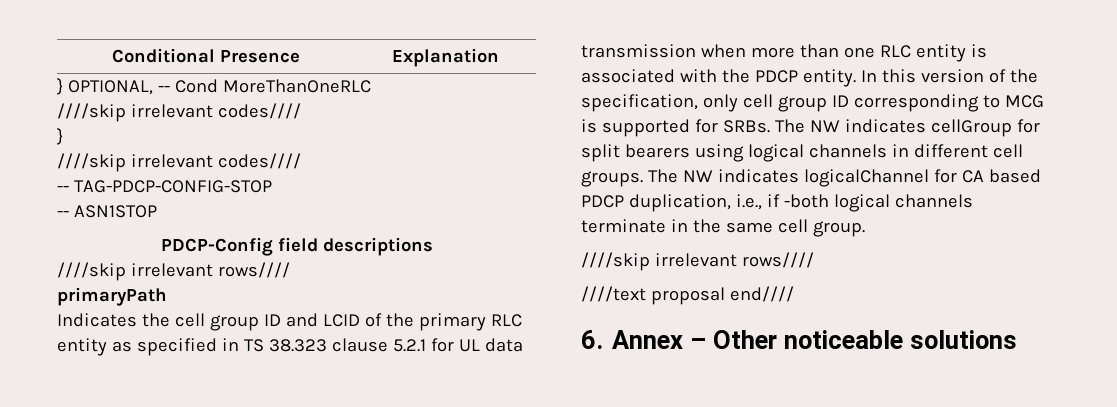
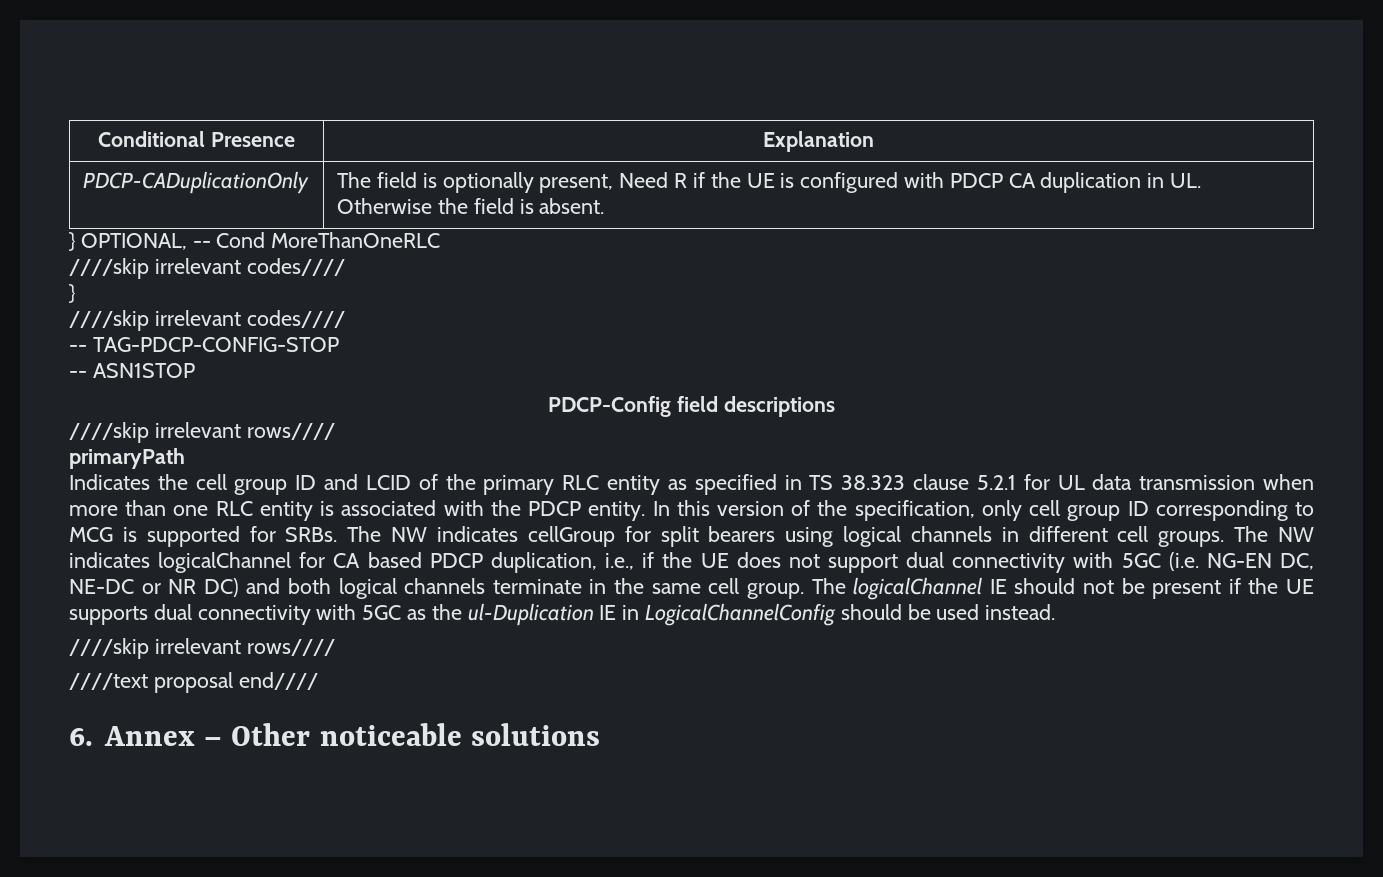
+ PDCP-CADuplicationOnly | The field is optionally present, Need R if the UE is configured with PDCP CA duplication in UL. Otherwise the field is absent.
- The NW indicates logicalChannel for CA based PDCP duplication, i.e., if -both logical channels terminate in the same cell group.
+ The NW indicates logicalChannel for CA based PDCP duplication, i.e., if the UE does not support dual connectivity with 5GC (i.e. NG-EN DC, NE-DC or NR DC) and both logical channels terminate in the same cell group. The logicalChannel IE should not be present if the UE supports dual connectivity with 5GC as the ul-Duplication IE in LogicalChannelConfig should be used instead.

